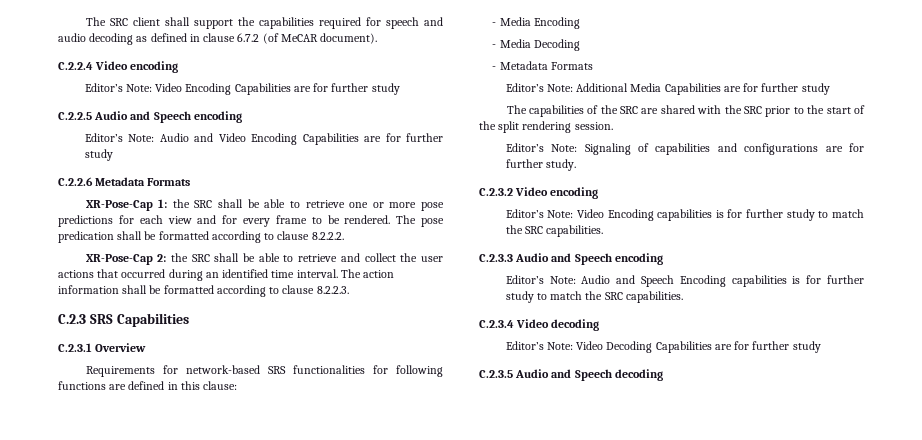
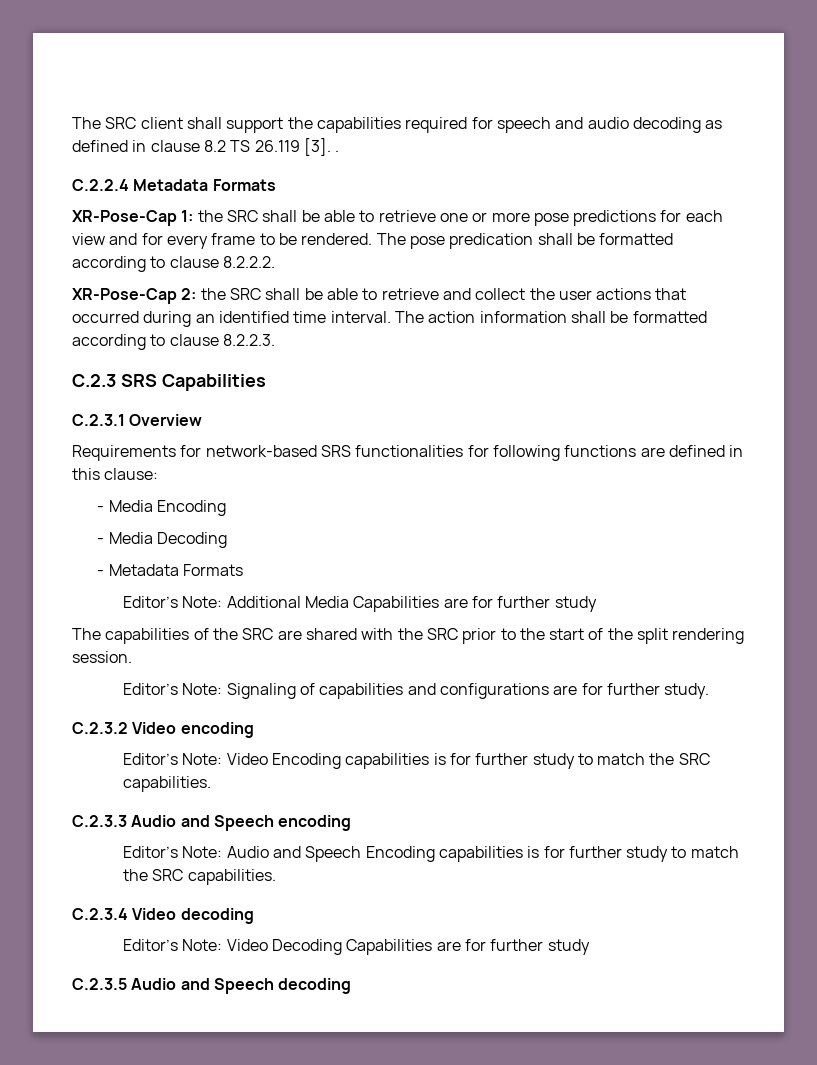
- The SRC client shall support the capabilities required for speech and audio decoding as defined in clause 6.7.2 (of MeCAR document).
- C.2.2.4 Video encoding
- Editor’s Note: Video Encoding Capabilities are for further study
- C.2.2.5 Audio and Speech encoding
- Editor’s Note: Audio and Video Encoding Capabilities are for further study
- C.2.2.6 Metadata Formats
+ The SRC client shall support the capabilities required for speech and audio decoding as defined in clause 8.2 TS 26.119 [3]. .
+ C.2.2.4 Metadata Formats

